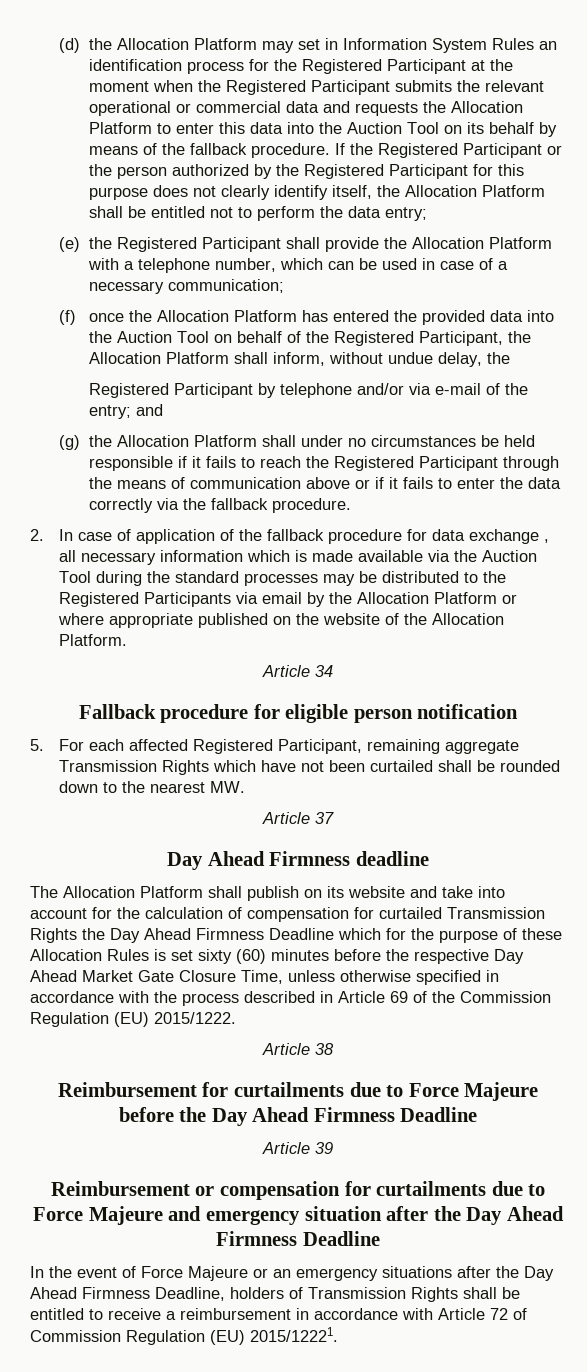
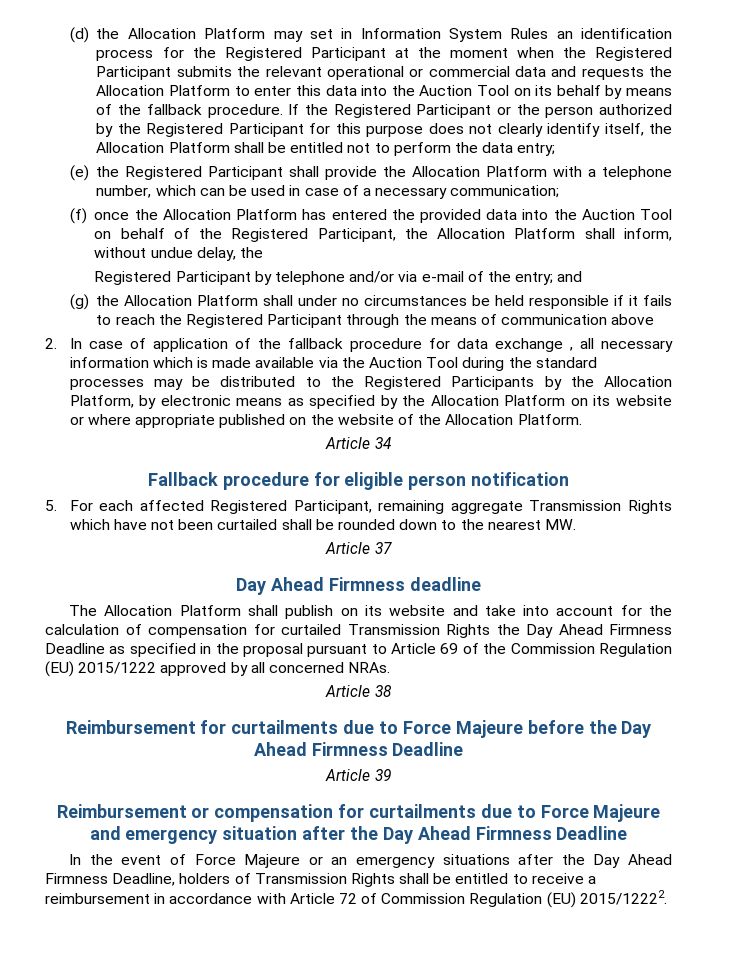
- (g) the Allocation Platform shall under no circumstances be held responsible if it fails to reach the Registered Participant through the means of communication above or if it fails to enter the data correctly via the fallback procedure.
+ (g) the Allocation Platform shall under no circumstances be held responsible if it fails to reach the Registered Participant through the means of communication above
- 2. In case of application of the fallback procedure for data exchange , all necessary information which is made available via the Auction Tool during the standard processes may be distributed to the Registered Participants via email by the Allocation Platform or where appropriate published on the website of the Allocation Platform.
+ 2. In case of application of the fallback procedure for data exchange , all necessary information which is made available via the Auction Tool during the standard processes may be distributed to the Registered Participants by the Allocation Platform, by electronic means as specified by the Allocation Platform on its website or where appropriate published on the website of the Allocation Platform.
- The Allocation Platform shall publish on its website and take into account for the calculation of compensation for curtailed Transmission Rights the Day Ahead Firmness Deadline which for the purpose of these Allocation Rules is set sixty (60) minutes before the respective Day Ahead Market Gate Closure Time, unless otherwise specified in accordance with the process described in Article 69 of the Commission Regulation (EU) 2015/1222.
+ The Allocation Platform shall publish on its website and take into account for the calculation of compensation for curtailed Transmission Rights the Day Ahead Firmness Deadline as specified in the proposal pursuant to Article 69 of the Commission Regulation (EU) 2015/1222 approved by all concerned NRAs.
- In the event of Force Majeure or an emergency situations after the Day Ahead Firmness Deadline, holders of Transmission Rights shall be entitled to receive a reimbursement in accordance with Article 72 of Commission Regulation (EU) 2015/12221.
+ In the event of Force Majeure or an emergency situations after the Day Ahead Firmness Deadline, holders of Transmission Rights shall be entitled to receive a reimbursement in accordance with Article 72 of Commission Regulation (EU) 2015/12222.

